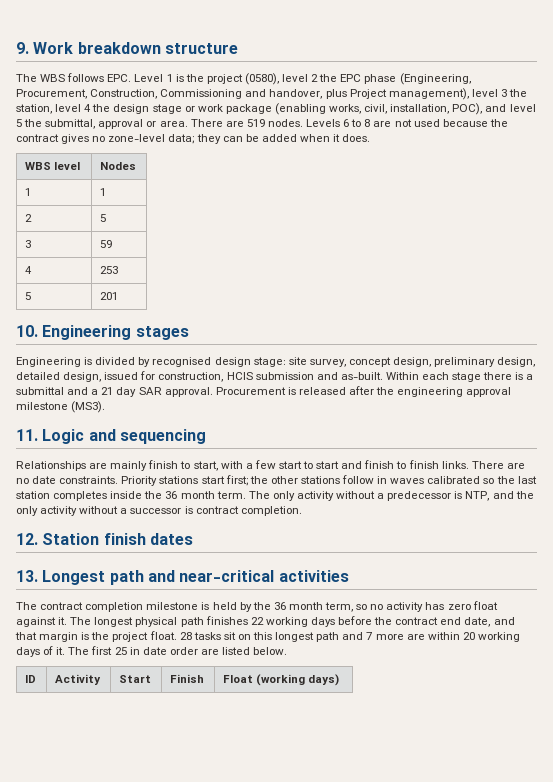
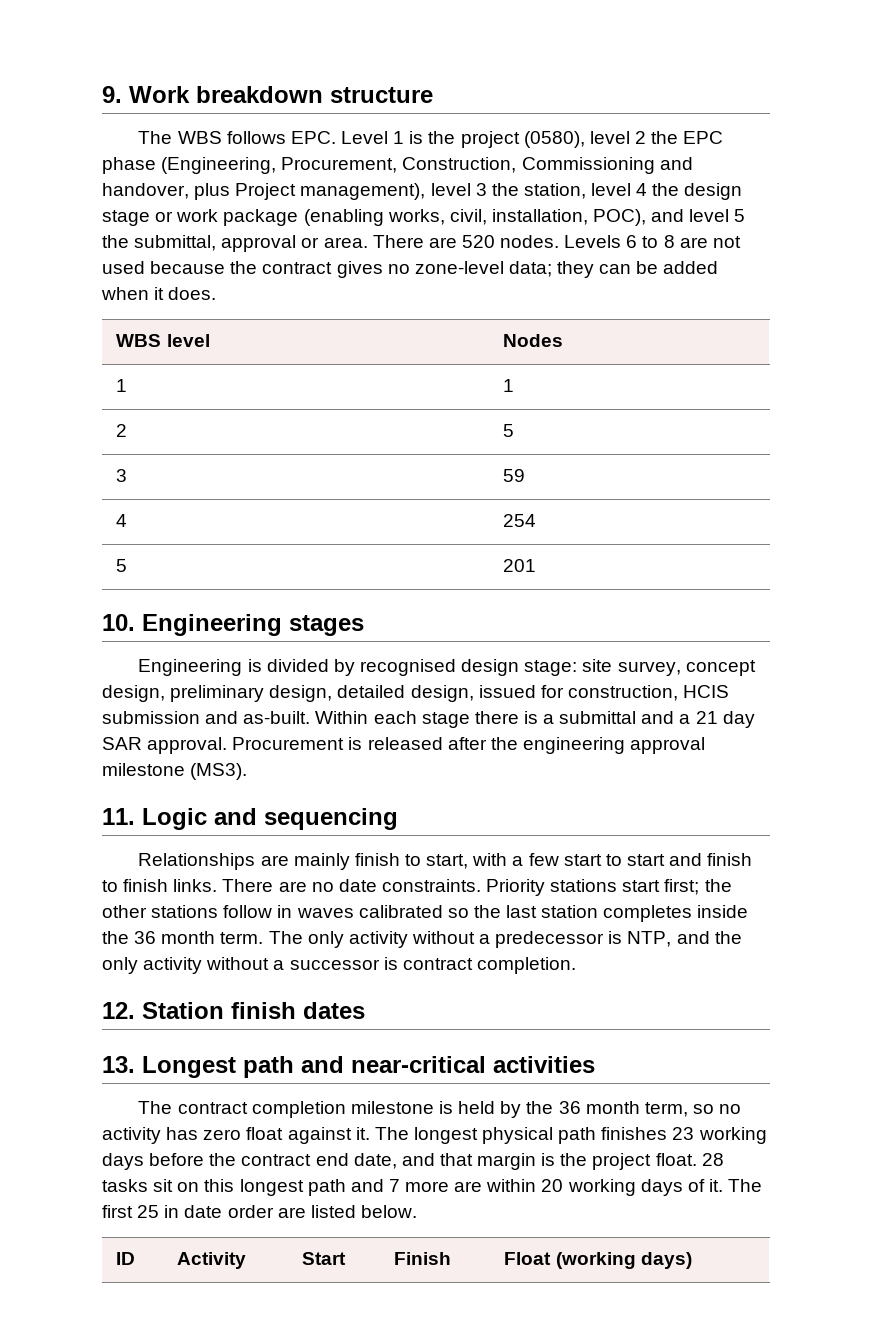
- There are 519 nodes.
+ There are 520 nodes.
- 4 | 253
+ 4 | 254
- The longest physical path finishes 22 working days before the contract end date, and that margin is the project float.
+ The longest physical path finishes 23 working days before the contract end date, and that margin is the project float.

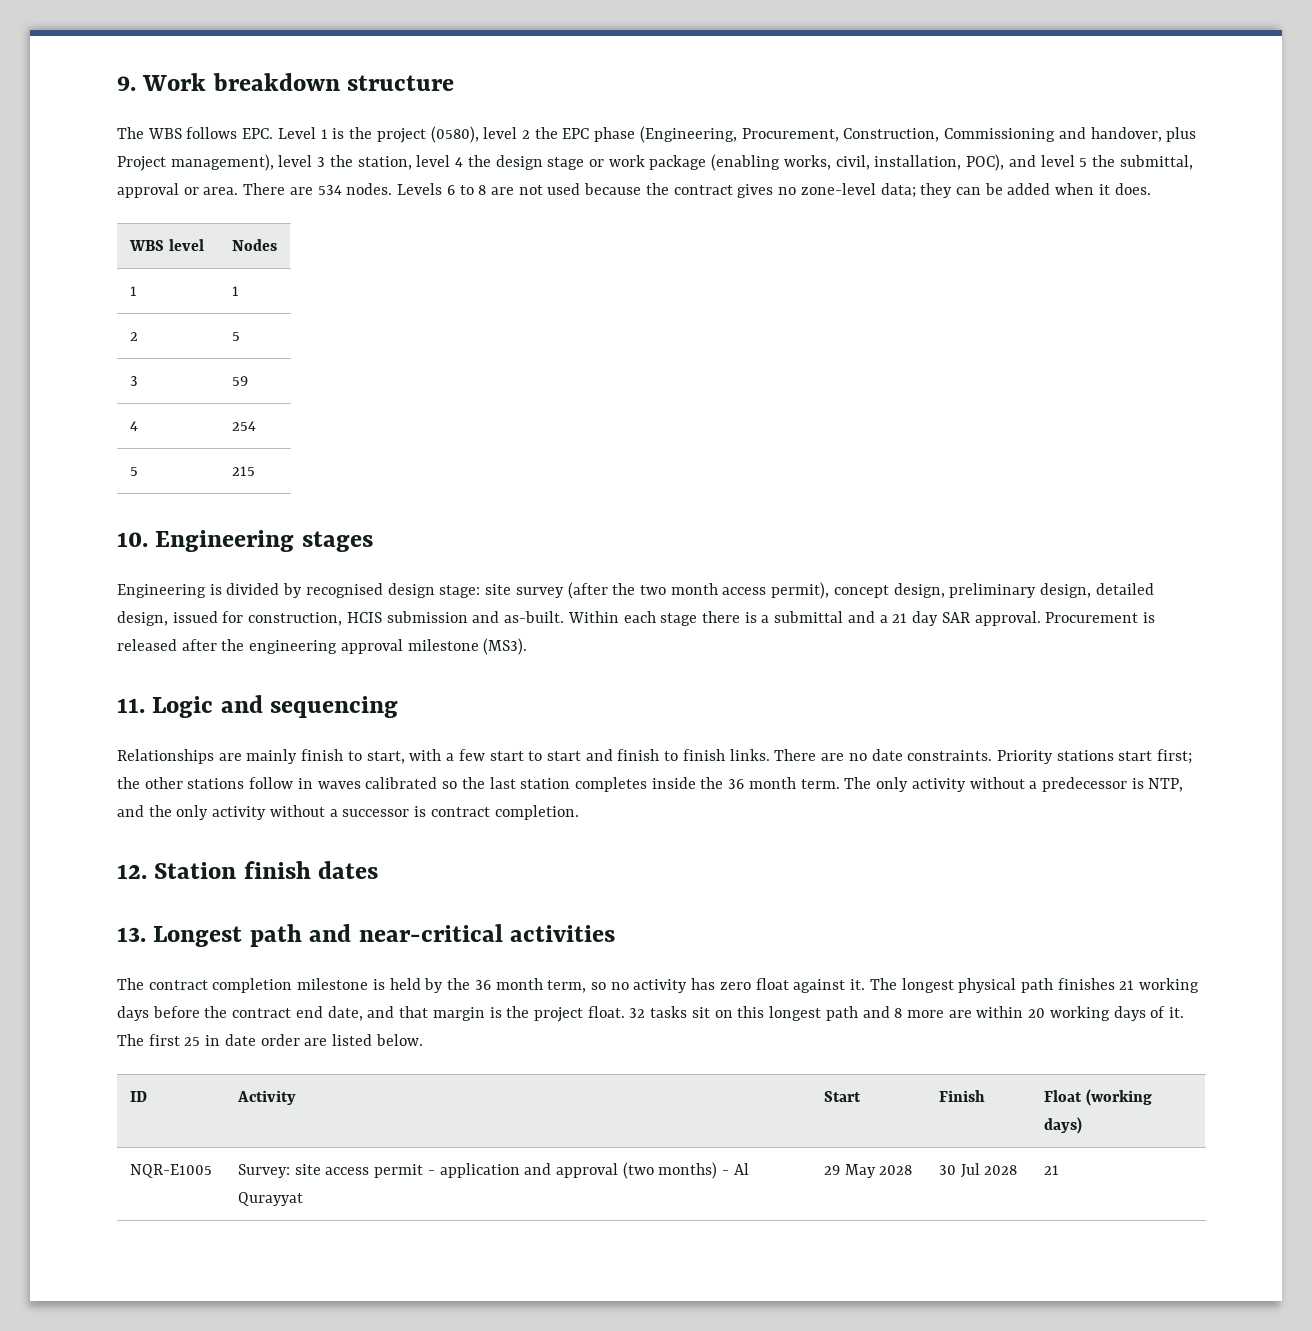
- There are 520 nodes.
+ There are 534 nodes.
- 5 | 201
+ 5 | 215
- Engineering is divided by recognised design stage: site survey, concept design, preliminary design, detailed design, issued for construction, HCIS submission and as-built.
+ Engineering is divided by recognised design stage: site survey (after the two month access permit), concept design, preliminary design, detailed design, issued for construction, HCIS submission and as-built.
- The longest physical path finishes 23 working days before the contract end date, and that margin is the project float.
+ The longest physical path finishes 21 working days before the contract end date, and that margin is the project float.
- 28 tasks sit on this longest path and 7 more are within 20 working days of it.
+ 32 tasks sit on this longest path and 8 more are within 20 working days of it.
+ NQR-E1005 | Survey: site access permit - application and approval (two months) - Al Qurayyat | 29 May 2028 | 30 Jul 2028 | 21

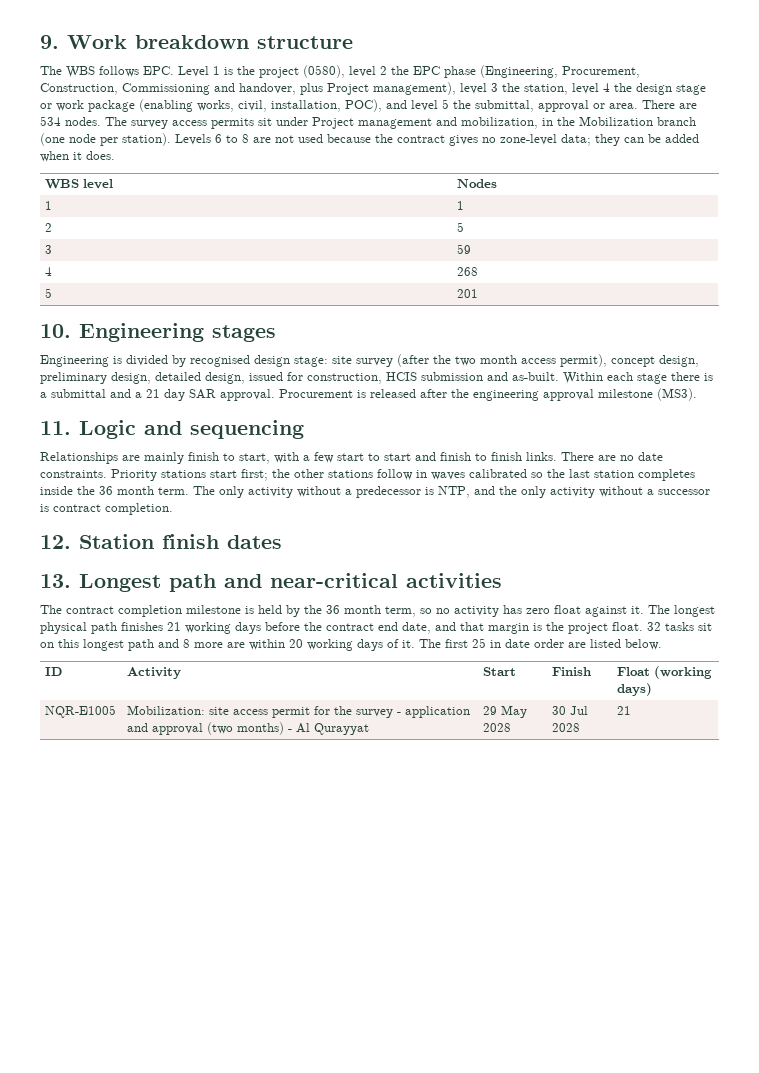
+ The survey access permits sit under Project management and mobilization, in the Mobilization branch (one node per station).
- 4 | 254
+ 4 | 268
- 5 | 215
+ 5 | 201
- NQR-E1005 | Survey: site access permit - application and approval (two months) - Al Qurayyat | 29 May 2028 | 30 Jul 2028 | 21
+ NQR-E1005 | Mobilization: site access permit for the survey - application and approval (two months) - Al Qurayyat | 29 May 2028 | 30 Jul 2028 | 21

